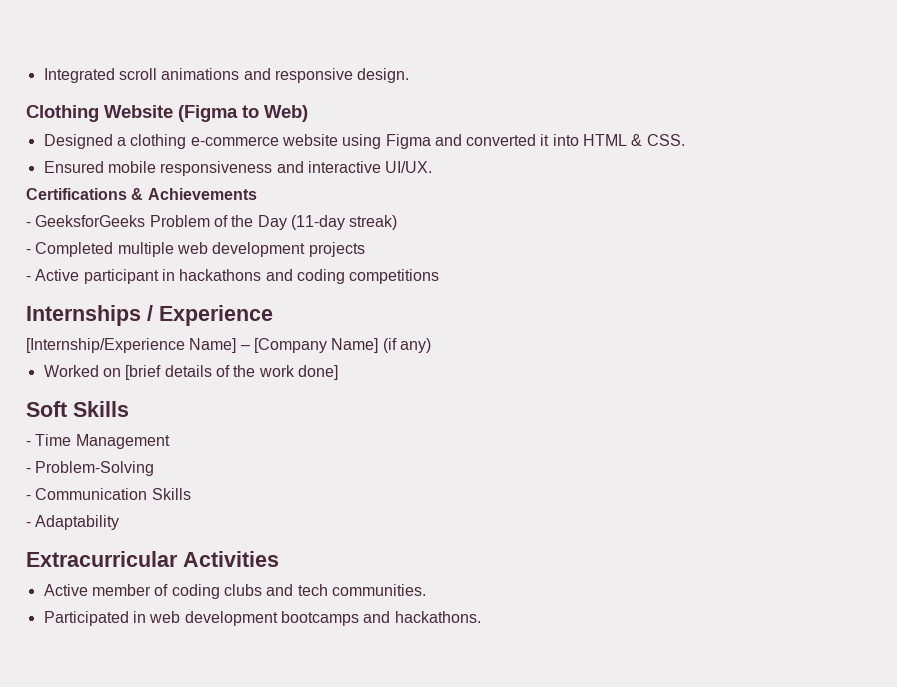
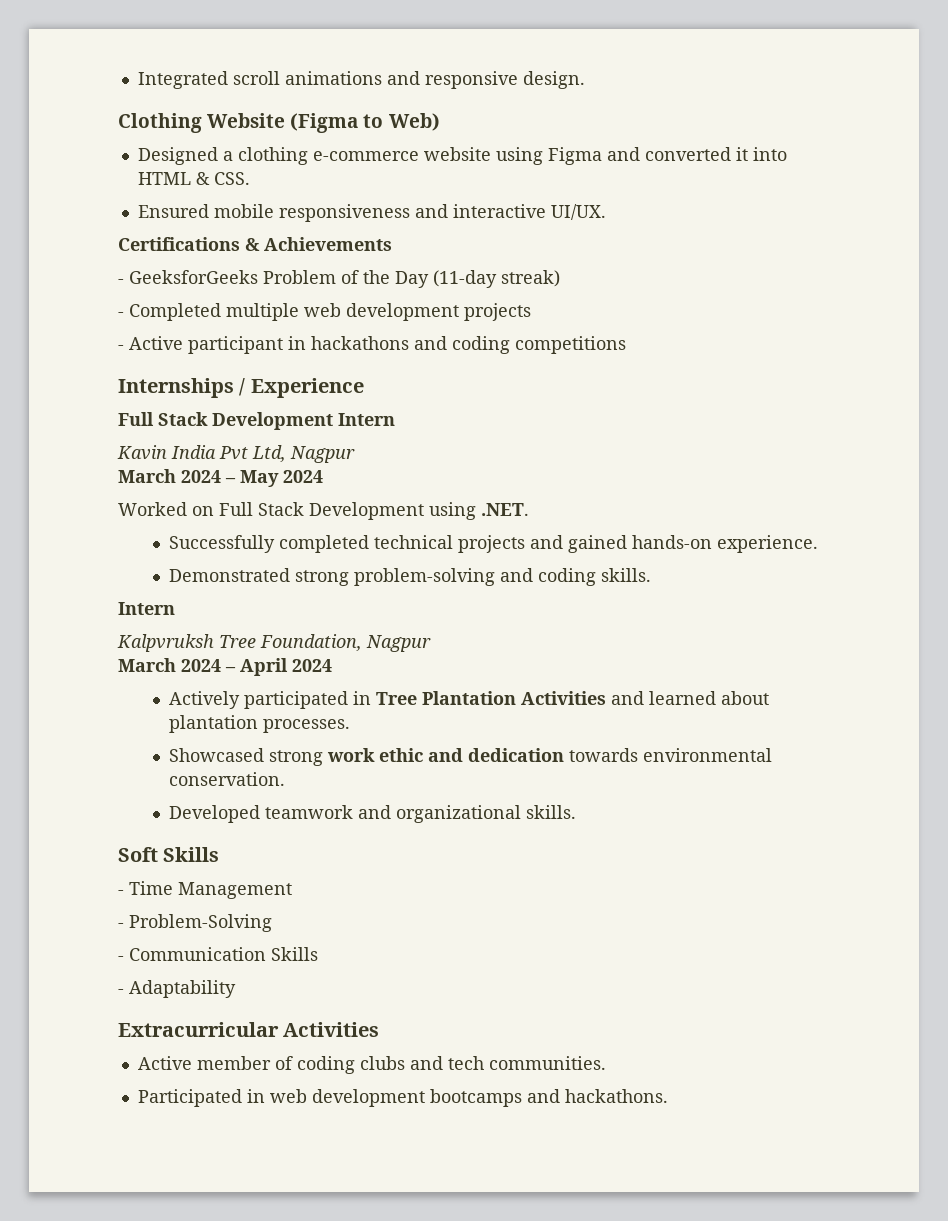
- [Internship/Experience Name] – [Company Name] (if any)
- Worked on [brief details of the work done]
+ Full Stack Development Intern
+ Kavin India Pvt Ltd, Nagpur
+ March 2024 – May 2024
+ Worked on Full Stack Development using .NET.
+ Successfully completed technical projects and gained hands-on experience.
+ Demonstrated strong problem-solving and coding skills.
+ Intern
+ Kalpvruksh Tree Foundation, Nagpur
+ March 2024 – April 2024
+ Actively participated in Tree Plantation Activities and learned about plantation processes.
+ Showcased strong work ethic and dedication towards environmental conservation.
+ Developed teamwork and organizational skills.

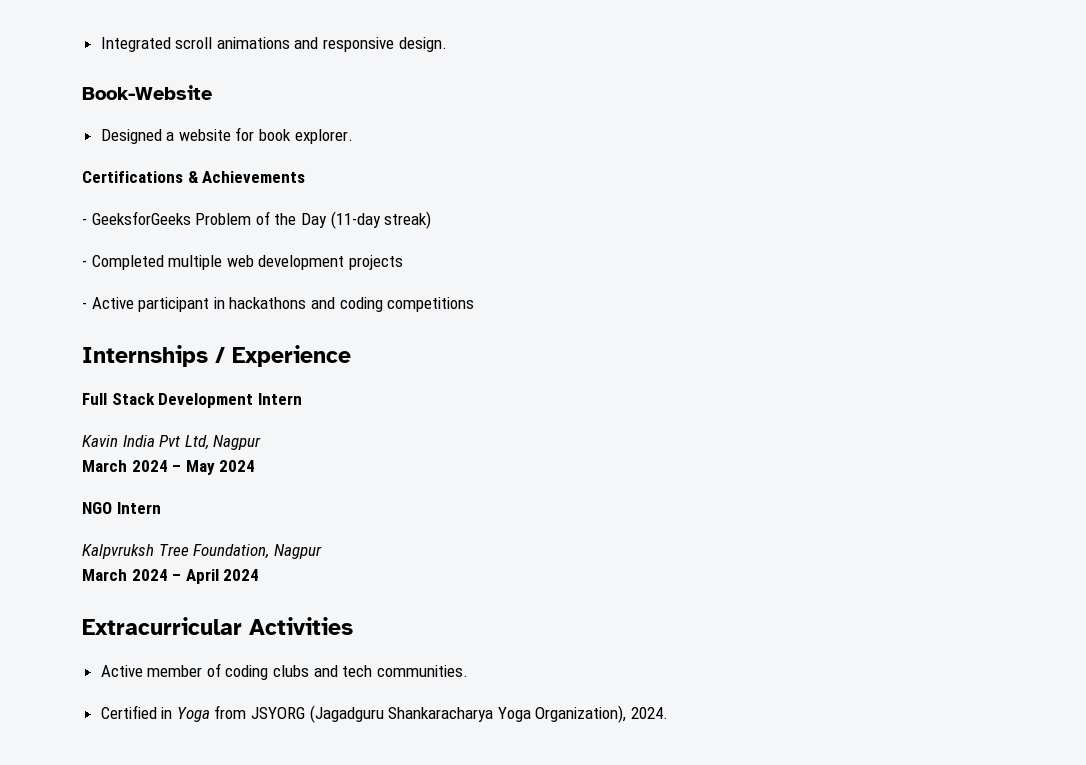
- Clothing Website (Figma to Web)
- Designed a clothing e-commerce website using Figma and converted it into HTML & CSS.
- Ensured mobile responsiveness and interactive UI/UX.
+ Book-Website
+ Designed a website for book explorer.
- Worked on Full Stack Development using .NET.
- Successfully completed technical projects and gained hands-on experience.
- Demonstrated strong problem-solving and coding skills.
- Intern
+ NGO Intern
- Actively participated in Tree Plantation Activities and learned about plantation processes.
- Showcased strong work ethic and dedication towards environmental conservation.
- Developed teamwork and organizational skills.
- Soft Skills
- - Time Management
- - Problem-Solving
- - Communication Skills
- - Adaptability
- Participated in web development bootcamps and hackathons.
+ Certified in Yoga from JSYORG (Jagadguru Shankaracharya Yoga Organization), 2024.

